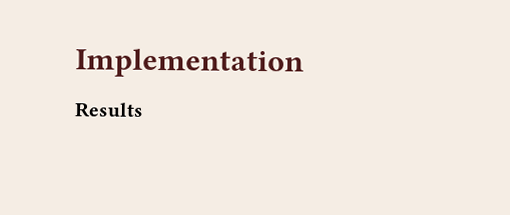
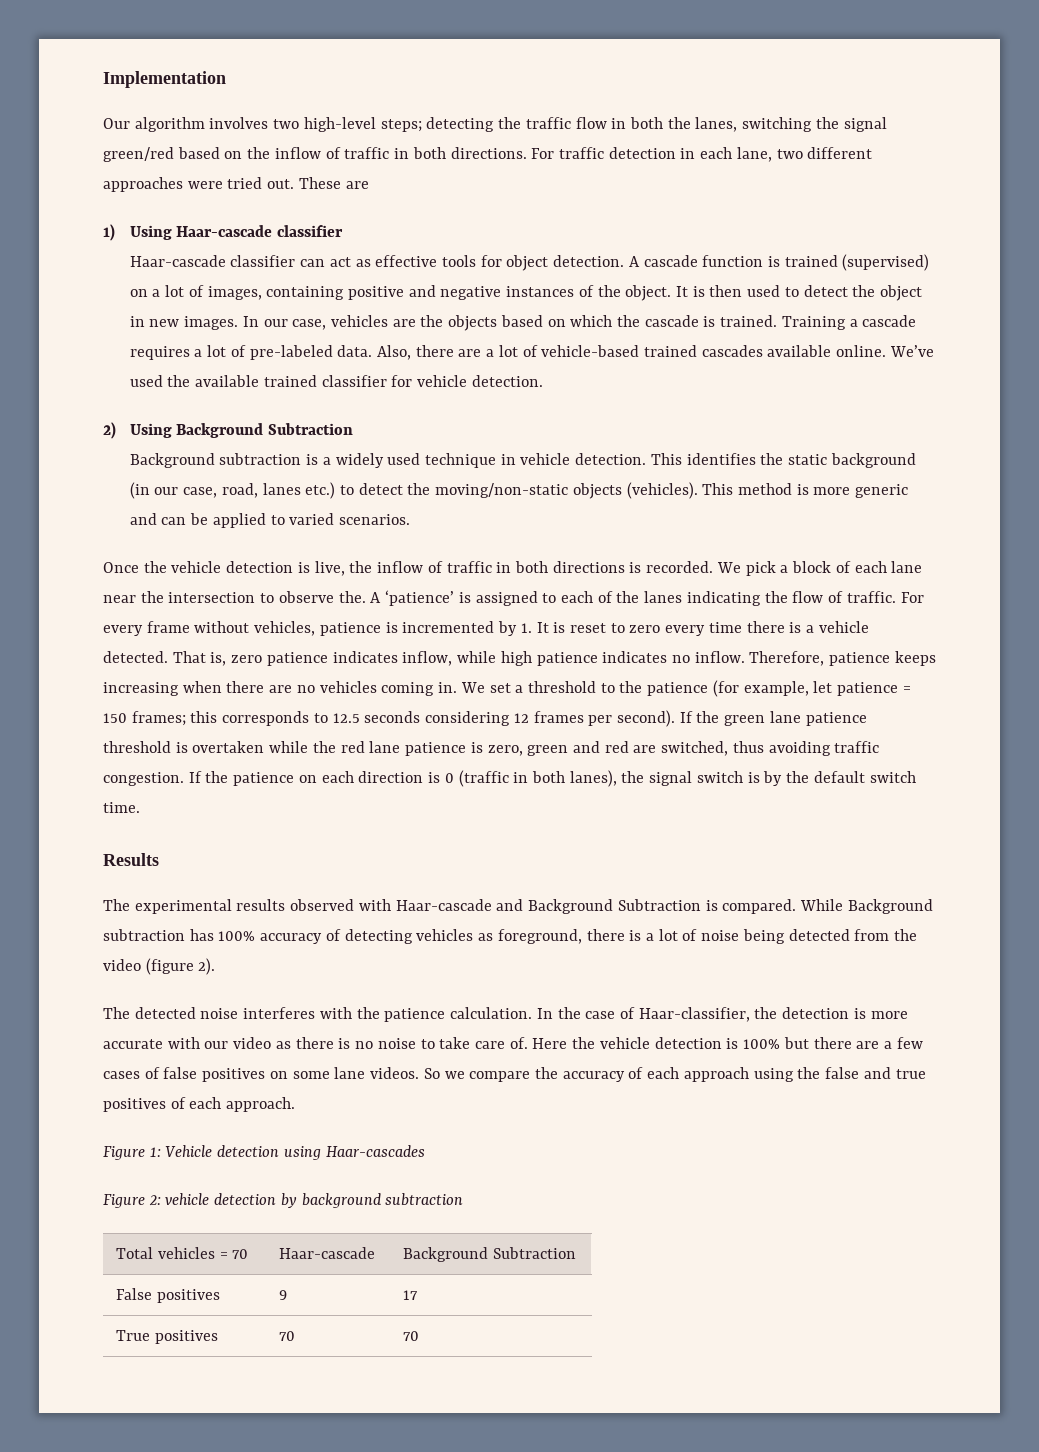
+ Our algorithm involves two high-level steps; detecting the traffic flow in both the lanes, switching the signal green/red based on the inflow of traffic in both directions. For traffic detection in each lane, two different approaches were tried out. These are
+ 1) Using Haar-cascade classifier
+ Haar-cascade classifier can act as effective tools for object detection. A cascade function is trained (supervised) on a lot of images, containing positive and negative instances of the object. It is then used to detect the object in new images. In our case, vehicles are the objects based on which the cascade is trained. Training a cascade requires a lot of pre-labeled data. Also, there are a lot of vehicle-based trained cascades available online. We’ve used the available trained classifier for vehicle detection.
+ 2) Using Background Subtraction
+ Background subtraction is a widely used technique in vehicle detection. This identifies the static background (in our case, road, lanes etc.) to detect the moving/non-static objects (vehicles). This method is more generic and can be applied to varied scenarios.
+ Once the vehicle detection is live, the inflow of traffic in both directions is recorded. We pick a block of each lane near the intersection to observe the. A ‘patience’ is assigned to each of the lanes indicating the flow of traffic. For every frame without vehicles, patience is incremented by 1. It is reset to zero every time there is a vehicle detected. That is, zero patience indicates inflow, while high patience indicates no inflow. Therefore, patience keeps increasing when there are no vehicles coming in. We set a threshold to the patience (for example, let patience = 150 frames; this corresponds to 12.5 seconds considering 12 frames per second). If the green lane patience threshold is overtaken while the red lane patience is zero, green and red are switched, thus avoiding traffic congestion. If the patience on each direction is 0 (traffic in both lanes), the signal switch is by the default switch time.
  Results
+ The experimental results observed with Haar-cascade and Background Subtraction is compared. While Background subtraction has 100% accuracy of detecting vehicles as foreground, there is a lot of noise being detected from the video (figure 2).
+ The detected noise interferes with the patience calculation. In the case of Haar-classifier, the detection is more accurate with our video as there is no noise to take care of. Here the vehicle detection is 100% but there are a few cases of false positives on some lane videos. So we compare the accuracy of each approach using the false and true positives of each approach.
+ Figure 1: Vehicle detection using Haar-cascades
+ Figure 2: vehicle detection by background subtraction
+ Total vehicles = 70 | Haar-cascade | Background Subtraction
+ False positives | 9 | 17
+ True positives | 70 | 70

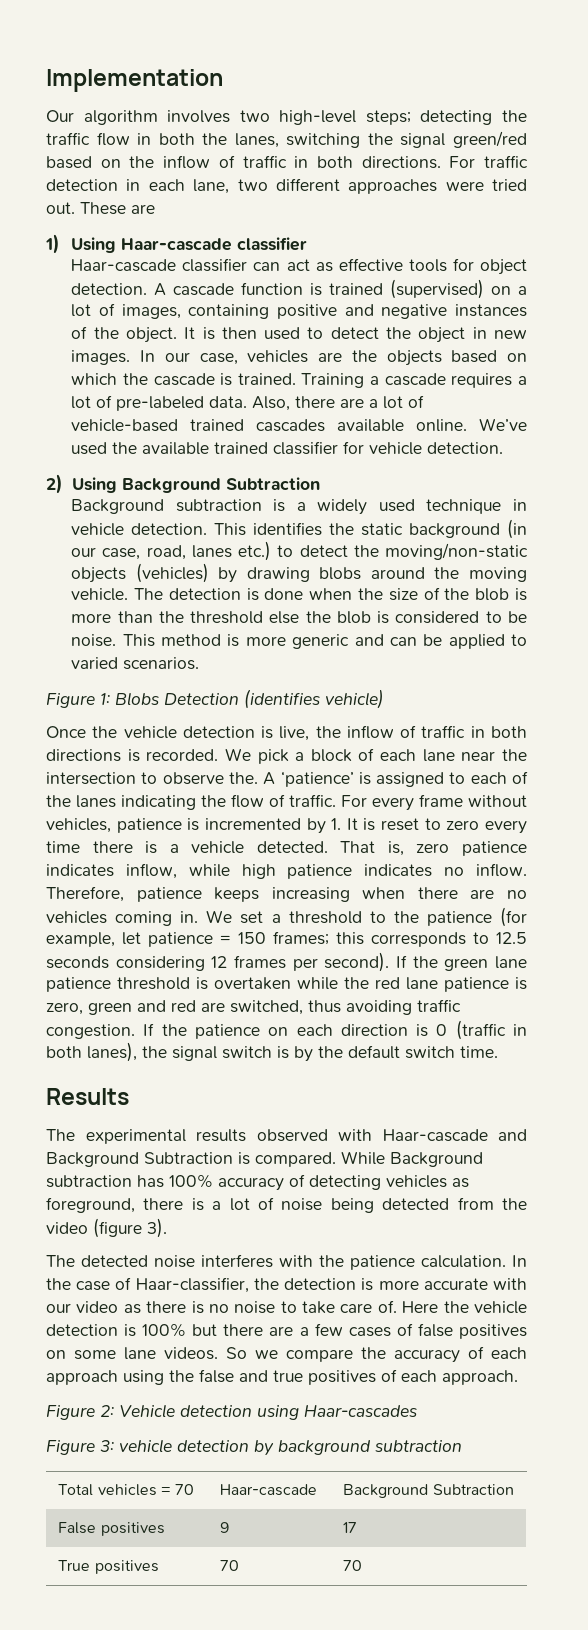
- This identifies the static background (in our case, road, lanes etc.) to detect the moving/non-static objects (vehicles).
+ This identifies the static background (in our case, road, lanes etc.) to detect the moving/non-static objects (vehicles) by drawing blobs around the moving vehicle. The detection is done when the size of the blob is more than the threshold else the blob is considered to be noise.
+ Figure 1: Blobs Detection (identifies vehicle)
- While Background subtraction has 100% accuracy of detecting vehicles as foreground, there is a lot of noise being detected from the video (figure 2).
+ While Background subtraction has 100% accuracy of detecting vehicles as foreground, there is a lot of noise being detected from the video (figure 3).
- Figure 1: Vehicle detection using Haar-cascades
+ Figure 2: Vehicle detection using Haar-cascades
- Figure 2: vehicle detection by background subtraction
+ Figure 3: vehicle detection by background subtraction

